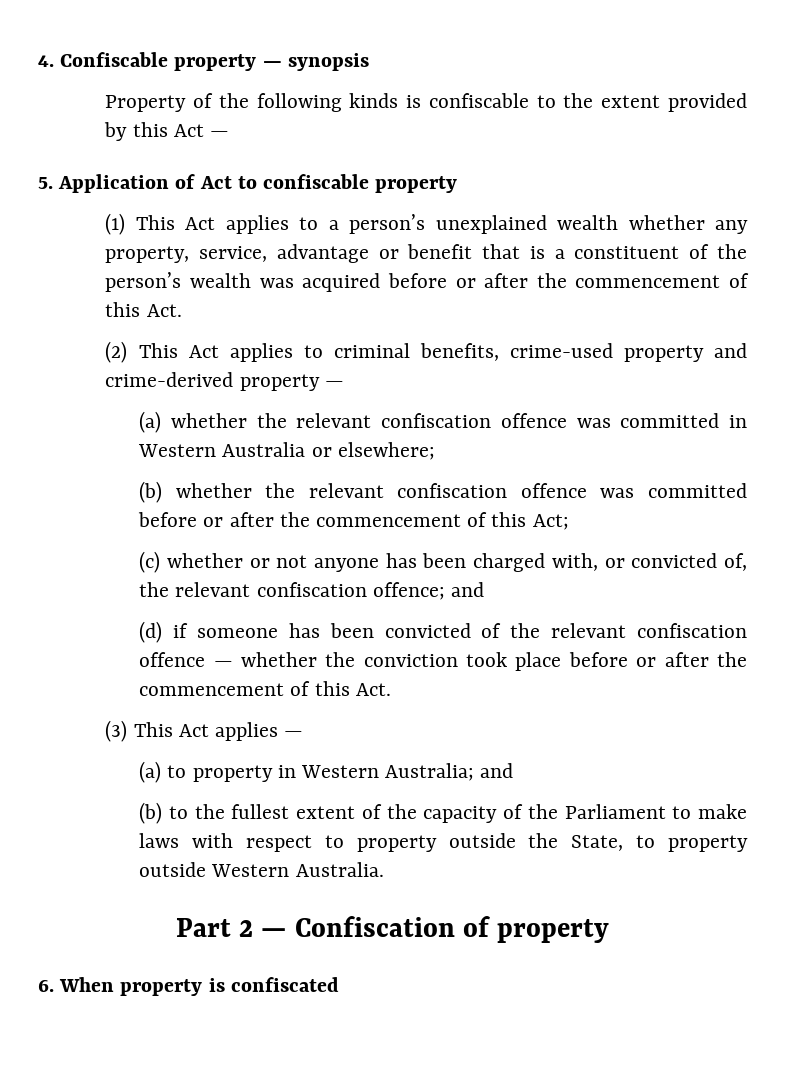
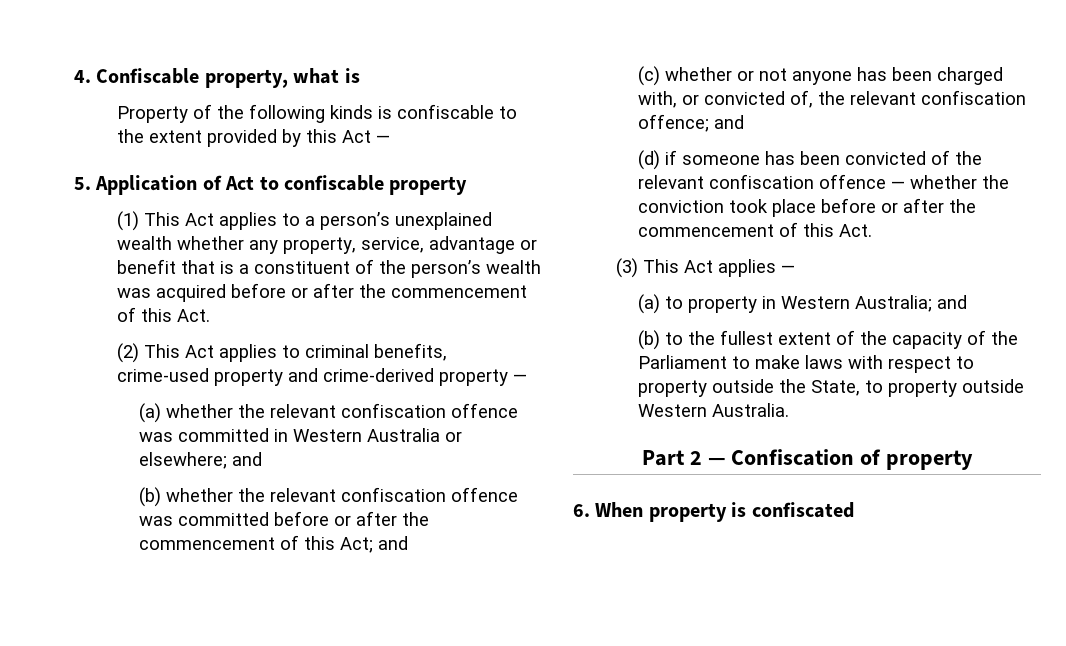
- 4. Confiscable property — synopsis
+ 4. Confiscable property, what is
- (a) whether the relevant confiscation offence was committed in Western Australia or elsewhere;
+ (a) whether the relevant confiscation offence was committed in Western Australia or elsewhere; and
- (b) whether the relevant confiscation offence was committed before or after the commencement of this Act;
+ (b) whether the relevant confiscation offence was committed before or after the commencement of this Act; and

